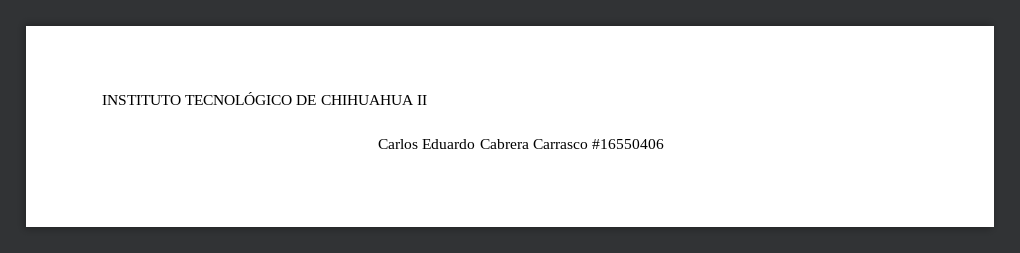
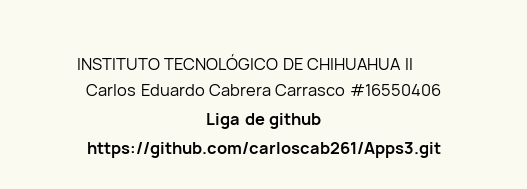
+ Liga de github
+ https://github.com/carloscab261/Apps3.git

